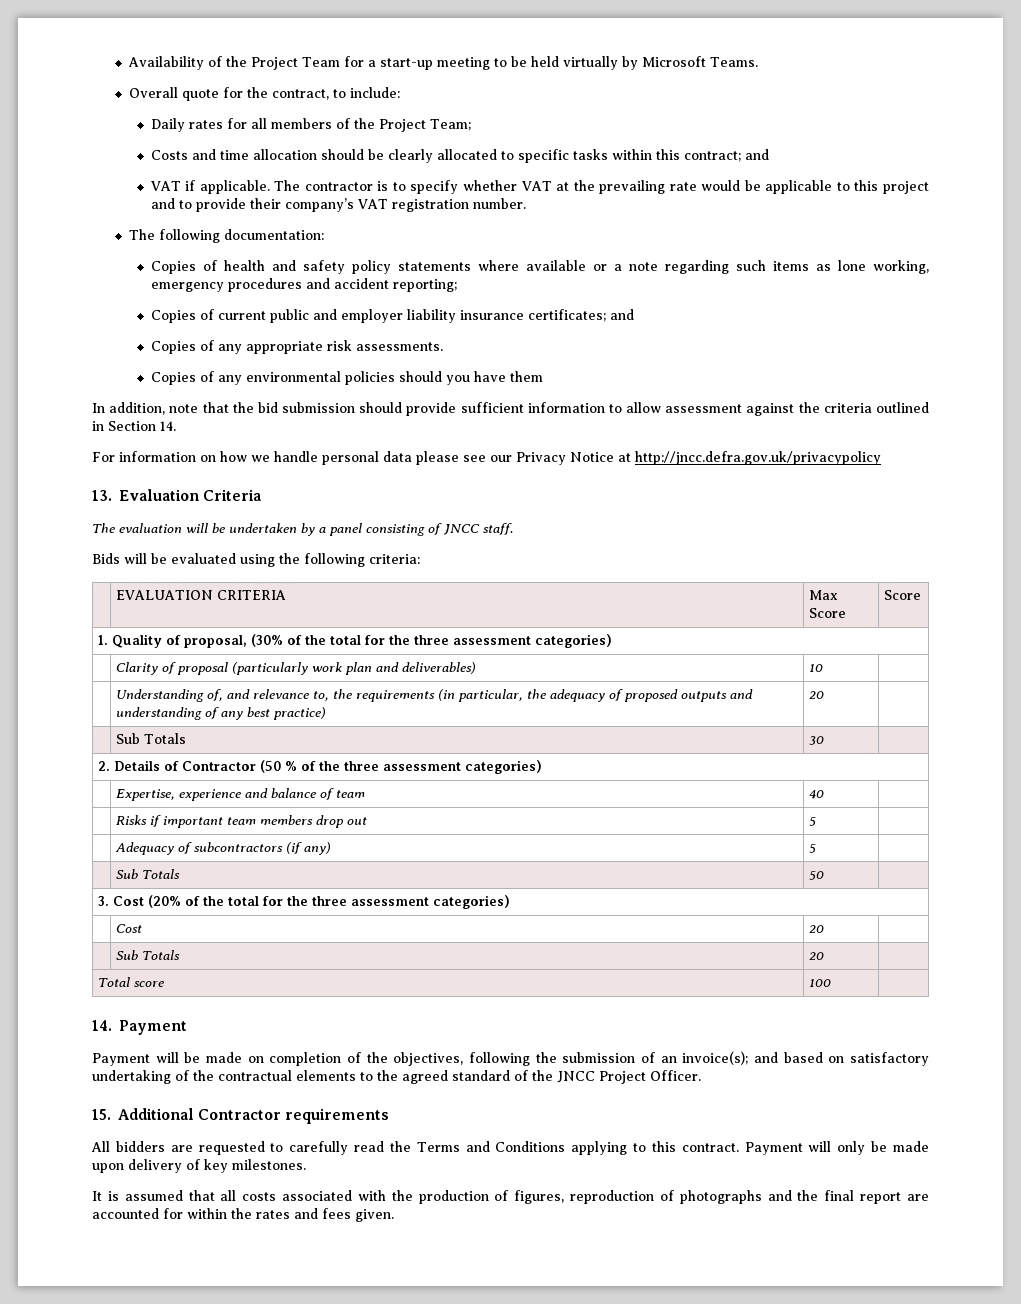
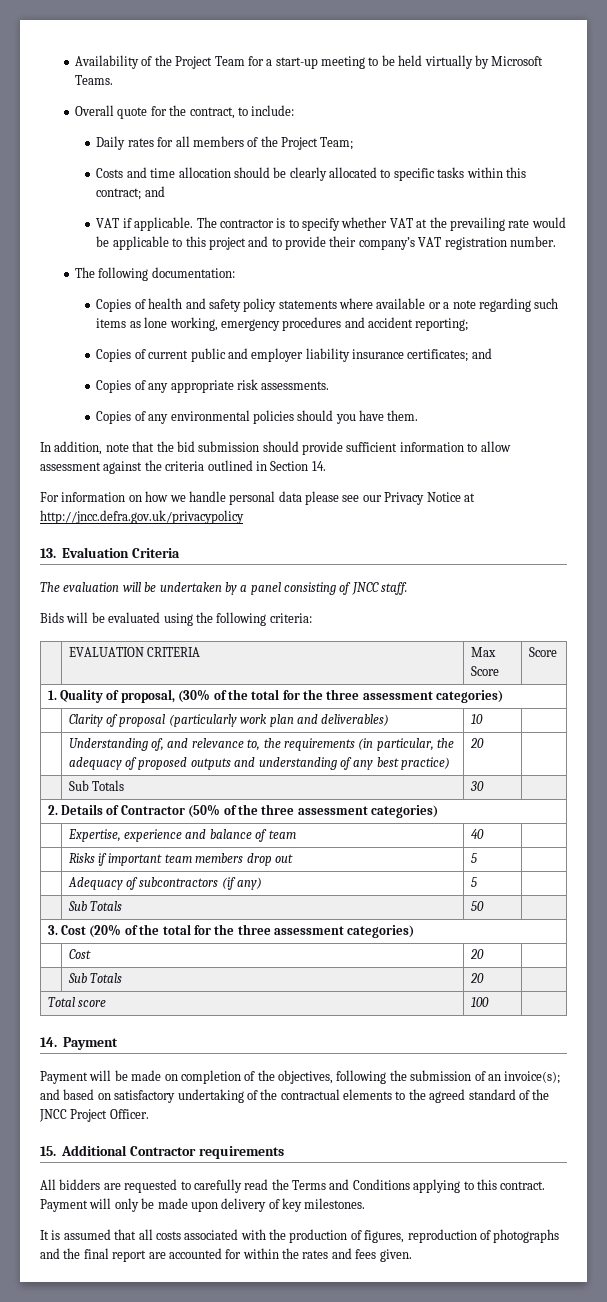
- Copies of any environmental policies should you have them
+ Copies of any environmental policies should you have them.
- 2. Details of Contractor (50 % of the three assessment categories)
+ 2. Details of Contractor (50% of the three assessment categories)

